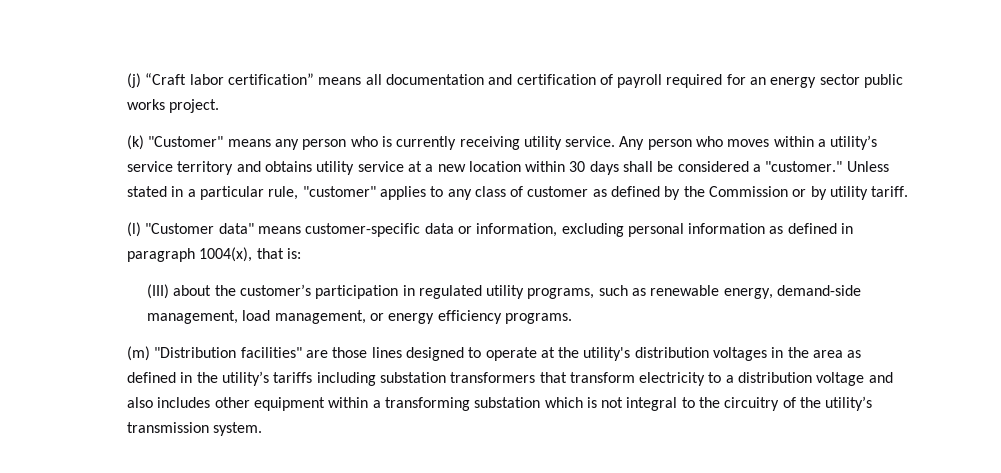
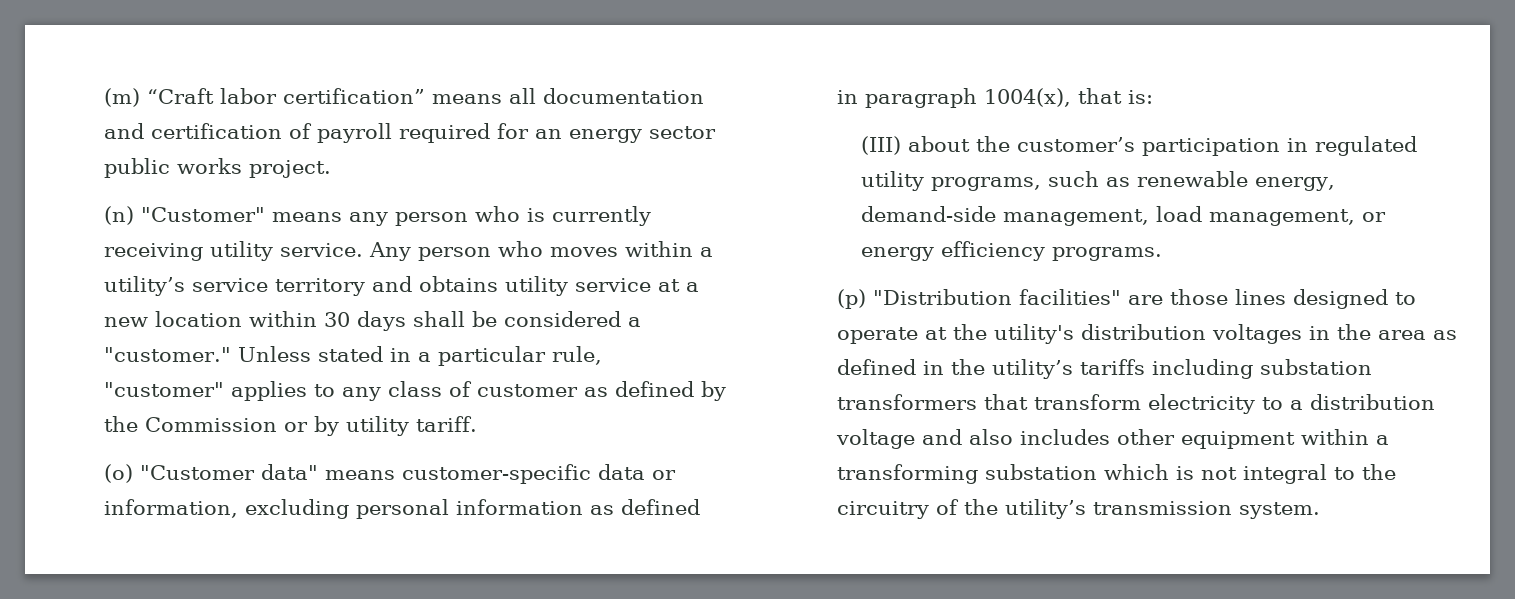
- (j) “Craft labor certification” means all documentation and certification of payroll required for an energy sector public works project.
+ (m) “Craft labor certification” means all documentation and certification of payroll required for an energy sector public works project.
- (k) "Customer" means any person who is currently receiving utility service.
+ (n) "Customer" means any person who is currently receiving utility service.
- (l) "Customer data" means customer-specific data or information, excluding personal information as defined in paragraph 1004(x), that is:
+ (o) "Customer data" means customer-specific data or information, excluding personal information as defined in paragraph 1004(x), that is:
- (m) "Distribution facilities" are those lines designed to operate at the utility's distribution voltages in the area as defined in the utility’s tariffs including substation transformers that transform electricity to a distribution voltage and also includes other equipment within a transforming substation which is not integral to the circuitry of the utility’s transmission system.
+ (p) "Distribution facilities" are those lines designed to operate at the utility's distribution voltages in the area as defined in the utility’s tariffs including substation transformers that transform electricity to a distribution voltage and also includes other equipment within a transforming substation which is not integral to the circuitry of the utility’s transmission system.

